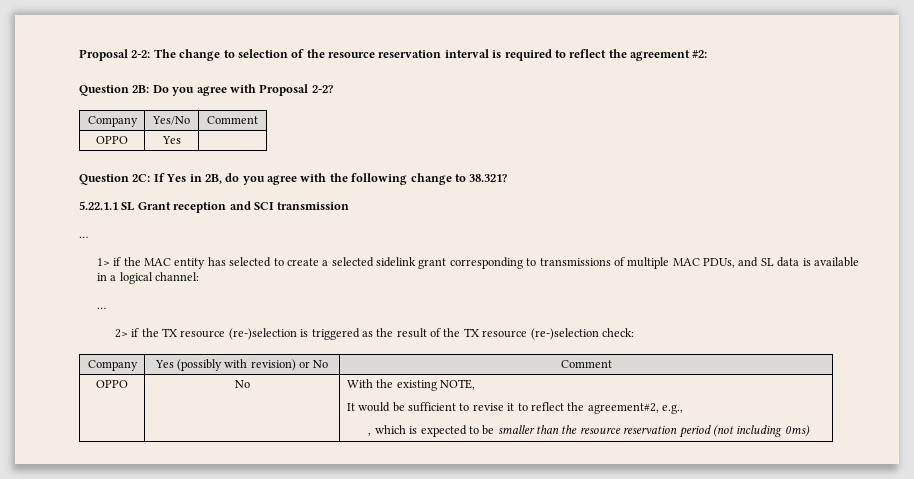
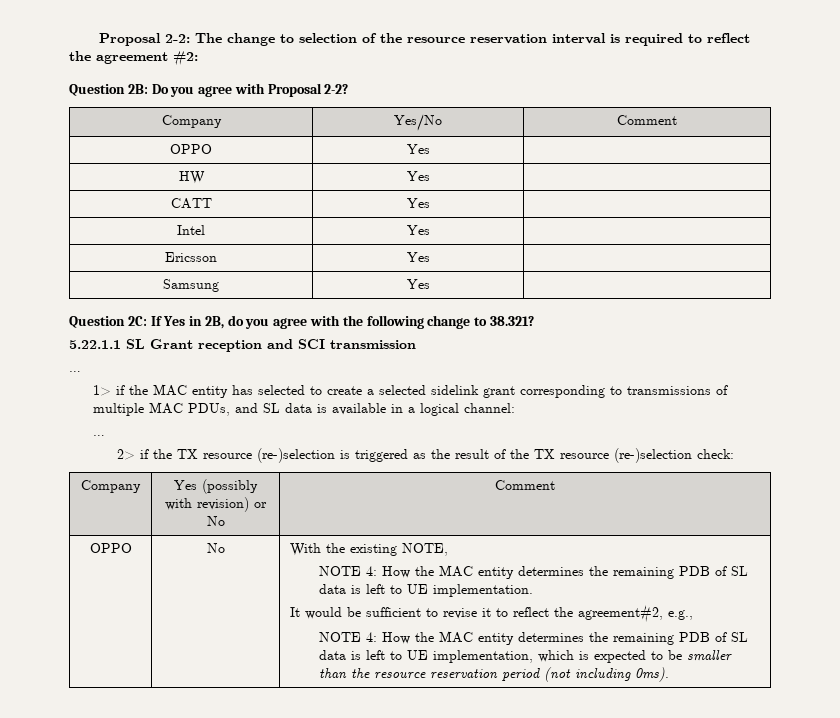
+ HW | Yes |
+ CATT | Yes |
+ Intel | Yes |
+ Ericsson | Yes |
+ Samsung | Yes |
+ NOTE 4: How the MAC entity determines the remaining PDB of SL data is left to UE implementation.
- , which is expected to be smaller than the resource reservation period (not including 0ms)
+ NOTE 4: How the MAC entity determines the remaining PDB of SL data is left to UE implementation, which is expected to be smaller than the resource reservation period (not including 0ms).

